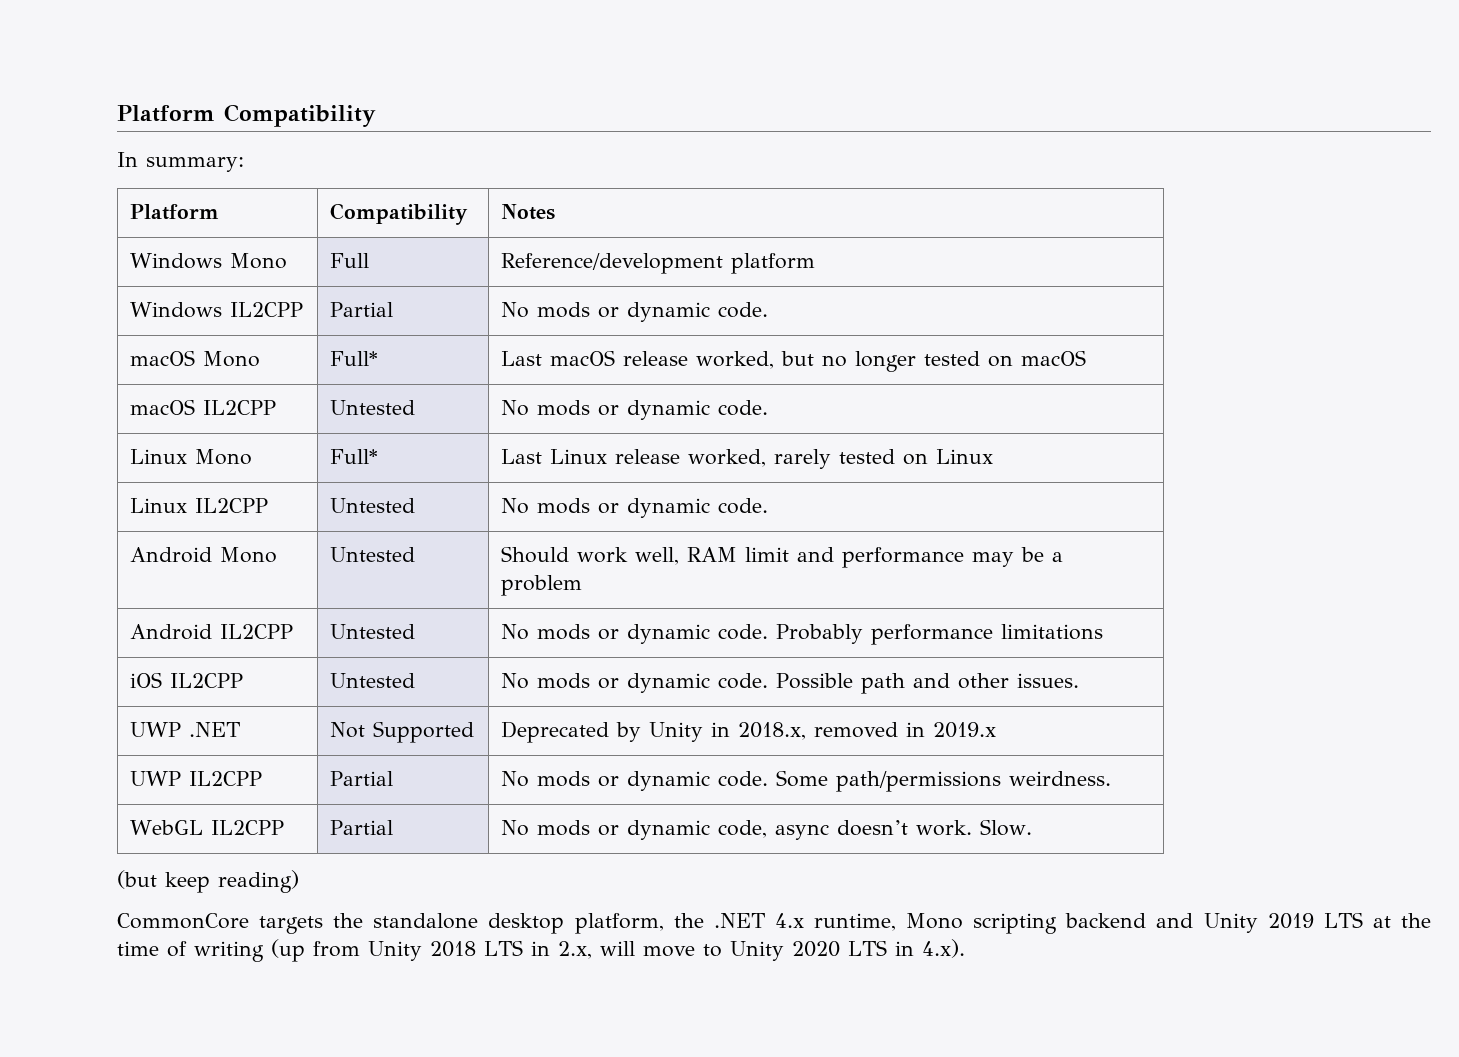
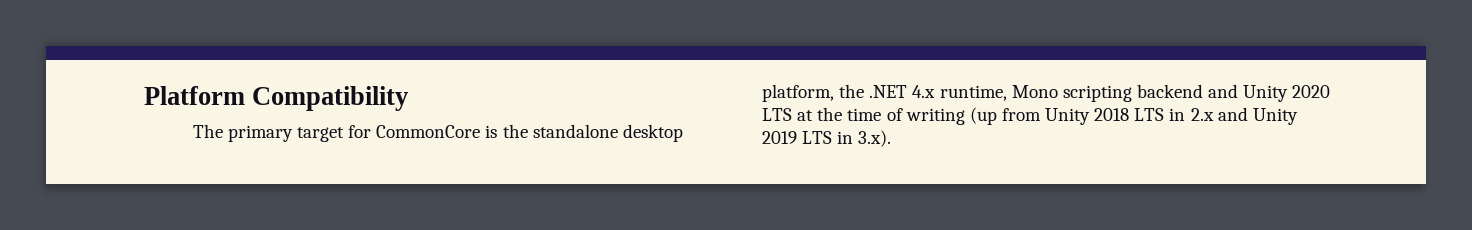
- In summary:
- Platform | Compatibility | Notes
- Windows Mono | Full | Reference/development platform
- Windows IL2CPP | Partial | No mods or dynamic code.
- macOS Mono | Full* | Last macOS release worked, but no longer tested on macOS
- macOS IL2CPP | Untested | No mods or dynamic code.
- Linux Mono | Full* | Last Linux release worked, rarely tested on Linux
- Linux IL2CPP | Untested | No mods or dynamic code.
- Android Mono | Untested | Should work well, RAM limit and performance may be a problem
- Android IL2CPP | Untested | No mods or dynamic code. Probably performance limitations
- iOS IL2CPP | Untested | No mods or dynamic code. Possible path and other issues.
- UWP .NET | Not Supported | Deprecated by Unity in 2018.x, removed in 2019.x
- UWP IL2CPP | Partial | No mods or dynamic code. Some path/permissions weirdness.
- WebGL IL2CPP | Partial | No mods or dynamic code, async doesn’t work. Slow.
- (but keep reading)
- CommonCore targets the standalone desktop platform, the .NET 4.x runtime, Mono scripting backend and Unity 2019 LTS at the time of writing (up from Unity 2018 LTS in 2.x, will move to Unity 2020 LTS in 4.x).
+ The primary target for CommonCore is the standalone desktop platform, the .NET 4.x runtime, Mono scripting backend and Unity 2020 LTS at the time of writing (up from Unity 2018 LTS in 2.x and Unity 2019 LTS in 3.x).

